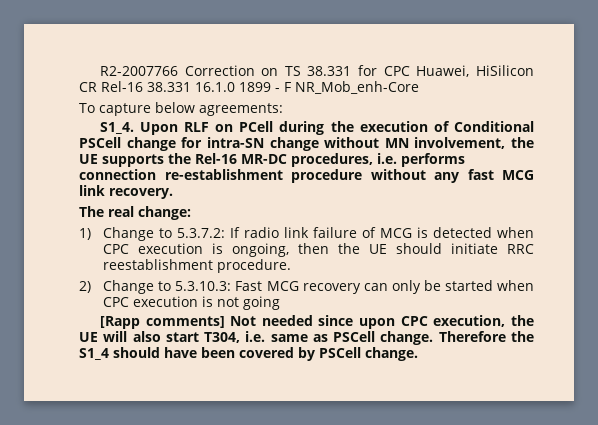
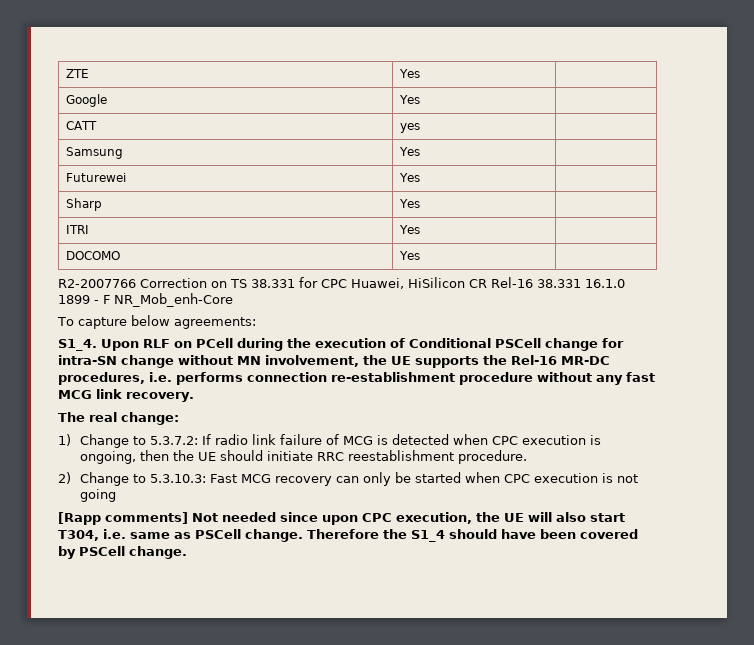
+ ZTE | Yes |
+ Google | Yes |
+ CATT | yes |
+ Samsung | Yes |
+ Futurewei | Yes |
+ Sharp | Yes |
+ ITRI | Yes |
+ DOCOMO | Yes |

